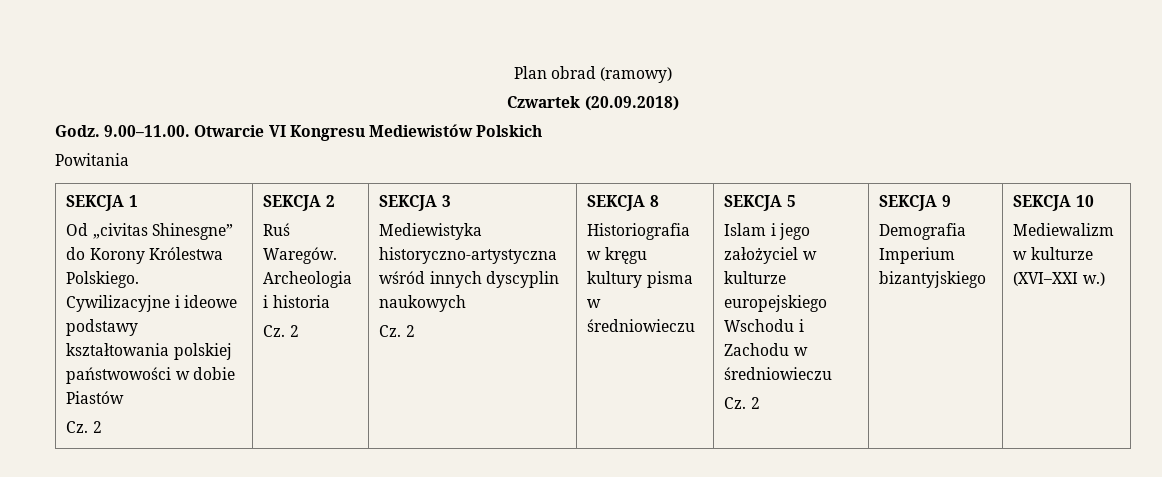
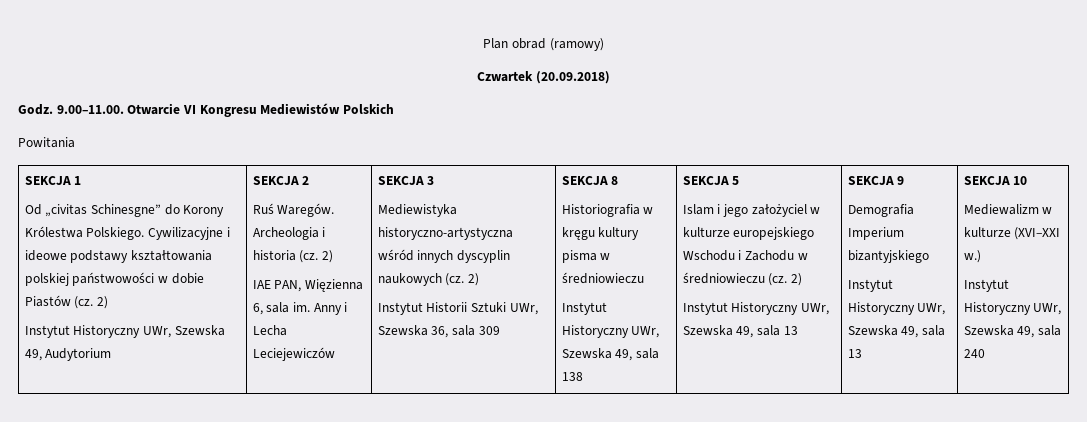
- Od „civitas Shinesgne” do Korony Królestwa Polskiego.
+ Od „civitas Schinesgne” do Korony Królestwa Polskiego.
- Cywilizacyjne i ideowe podstawy kształtowania polskiej państwowości w dobie Piastów
- Cz. 2
+ Cywilizacyjne i ideowe podstawy kształtowania polskiej państwowości w dobie Piastów (cz. 2)
+ Instytut Historyczny UWr, Szewska 49, Audytorium
- Archeologia i historia
- Cz. 2
+ Archeologia i historia (cz. 2)
+ IAE PAN, Więzienna 6, sala im. Anny i Lecha Leciejewiczów
- Mediewistyka historyczno-artystyczna wśród innych dyscyplin naukowych
- Cz. 2
+ Mediewistyka historyczno-artystyczna wśród innych dyscyplin naukowych (cz. 2)
+ Instytut Historii Sztuki UWr, Szewska 36, sala 309
+ Instytut Historyczny UWr, Szewska 49, sala 138
- Islam i jego założyciel w kulturze europejskiego Wschodu i Zachodu w średniowieczu
- Cz. 2
+ Islam i jego założyciel w kulturze europejskiego Wschodu i Zachodu w średniowieczu (cz. 2)
+ Instytut Historyczny UWr, Szewska 49, sala 13
  Demografia Imperium bizantyjskiego
+ Instytut Historyczny UWr, Szewska 49, sala 13
+ Instytut Historyczny UWr, Szewska 49, sala 240

